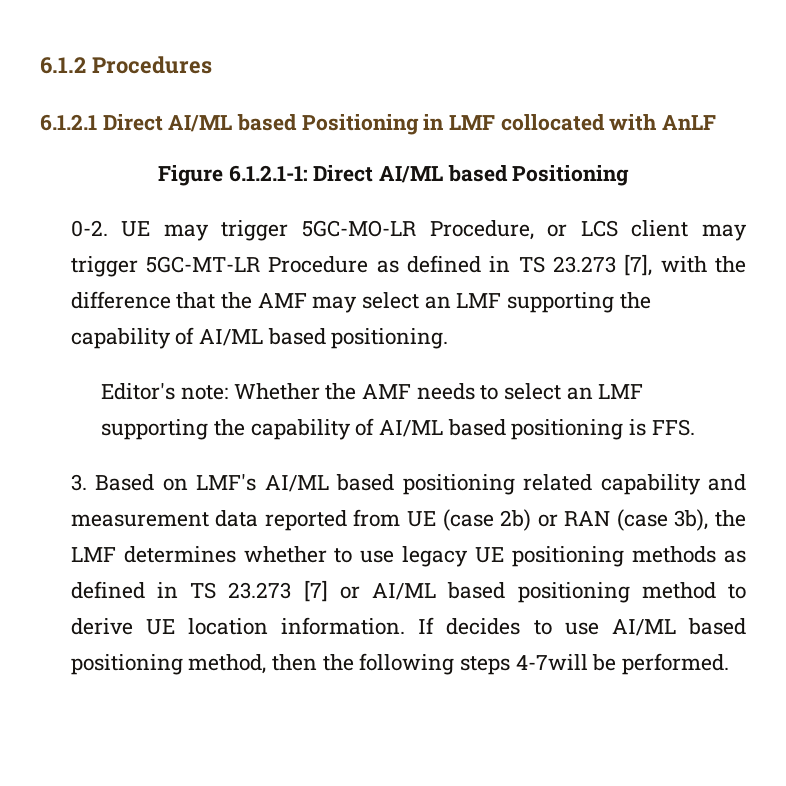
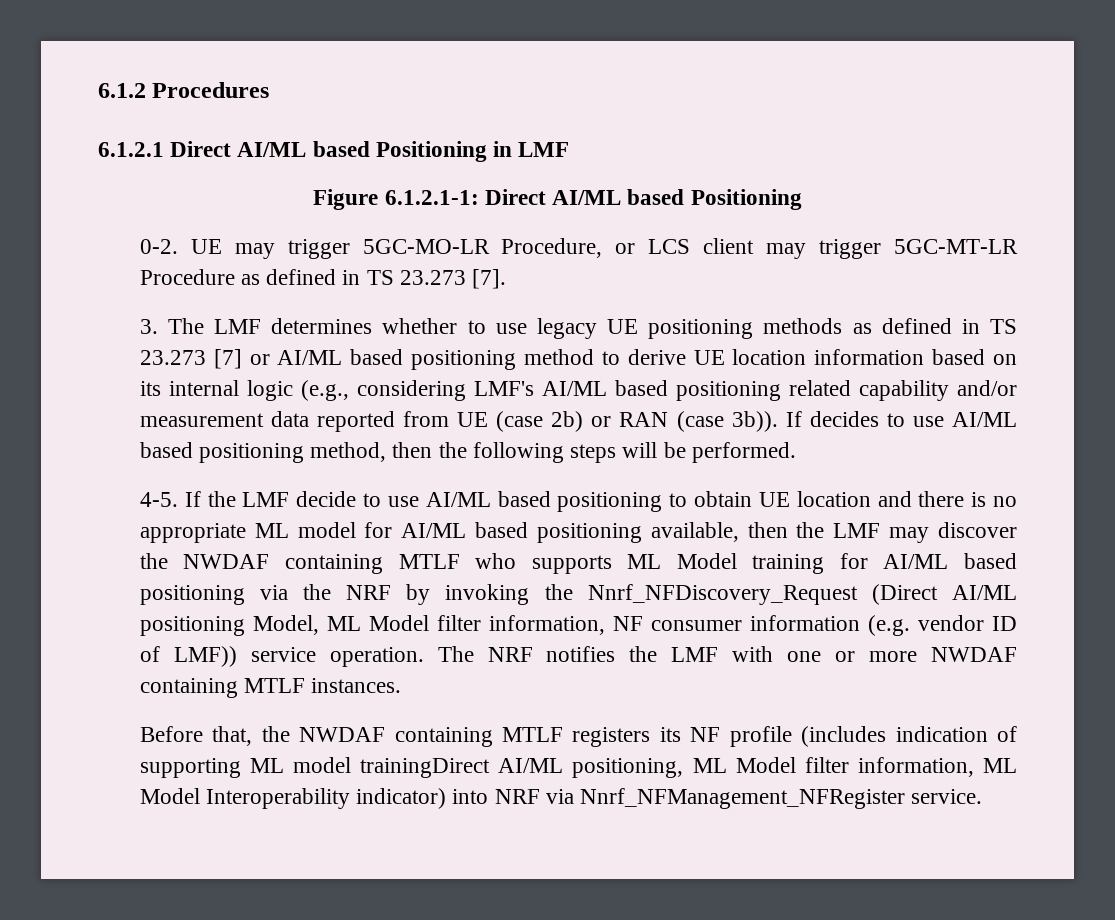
- 6.1.2.1 Direct AI/ML based Positioning in LMF collocated with AnLF
+ 6.1.2.1 Direct AI/ML based Positioning in LMF
- UE may trigger 5GC-MO-LR Procedure, or LCS client may trigger 5GC-MT-LR Procedure as defined in TS 23.273 [7], with the difference that the AMF may select an LMF supporting the capability of AI/ML based positioning.
- Editor's note: Whether the AMF needs to select an LMF supporting the capability of AI/ML based positioning is FFS.
- 3. Based on LMF's AI/ML based positioning related capability and measurement data reported from UE (case 2b) or RAN (case 3b), the LMF determines whether to use legacy UE positioning methods as defined in TS 23.273 [7] or AI/ML based positioning method to derive UE location information.
+ UE may trigger 5GC-MO-LR Procedure, or LCS client may trigger 5GC-MT-LR Procedure as defined in TS 23.273 [7].
+ 3. The LMF determines whether to use legacy UE positioning methods as defined in TS 23.273 [7] or AI/ML based positioning method to derive UE location information based on its internal logic (e.g., considering LMF's AI/ML based positioning related capability and/or measurement data reported from UE (case 2b) or RAN (case 3b)).
- If decides to use AI/ML based positioning method, then the following steps 4-7will be performed.
+ If decides to use AI/ML based positioning method, then the following steps will be performed.
+ 4-5. If the LMF decide to use AI/ML based positioning to obtain UE location and there is no appropriate ML model for AI/ML based positioning available, then the LMF may discover the NWDAF containing MTLF who supports ML Model training for AI/ML based positioning via the NRF by invoking the Nnrf_NFDiscovery_Request (Direct AI/ML positioning Model, ML Model filter information, NF consumer information (e.g. vendor ID of LMF)) service operation. The NRF notifies the LMF with one or more NWDAF containing MTLF instances.
+ Before that, the NWDAF containing MTLF registers its NF profile (includes indication of supporting ML model trainingDirect AI/ML positioning, ML Model filter information, ML Model Interoperability indicator) into NRF via Nnrf_NFManagement_NFRegister service.

